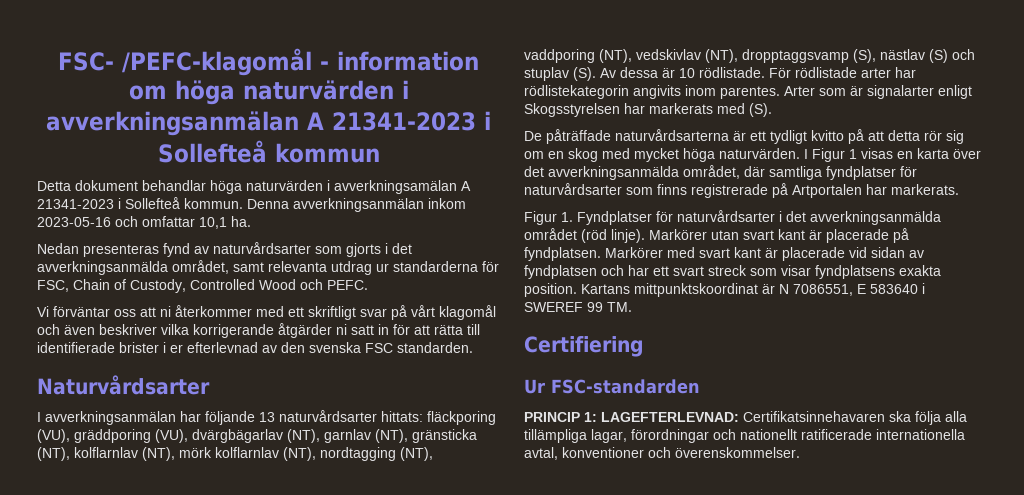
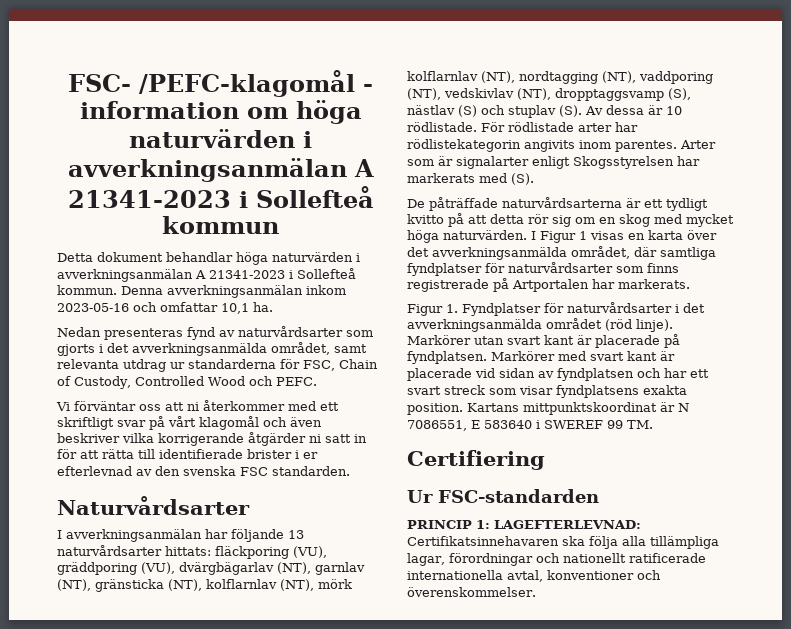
- Detta dokument behandlar höga naturvärden i avverkningsamälan A 21341-2023 i Sollefteå kommun.
+ Detta dokument behandlar höga naturvärden i avverkningsanmälan A 21341-2023 i Sollefteå kommun.

